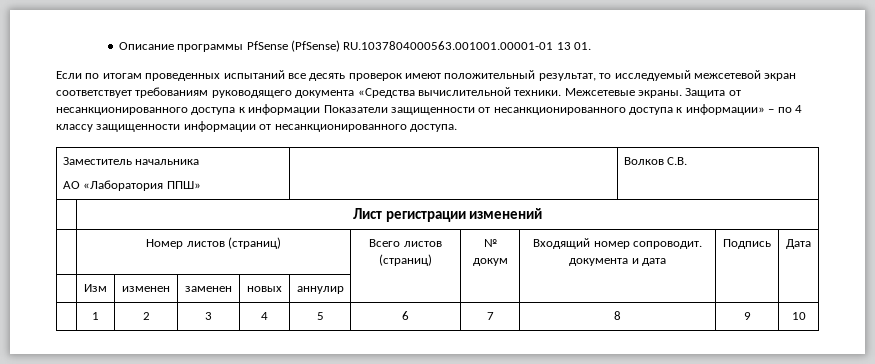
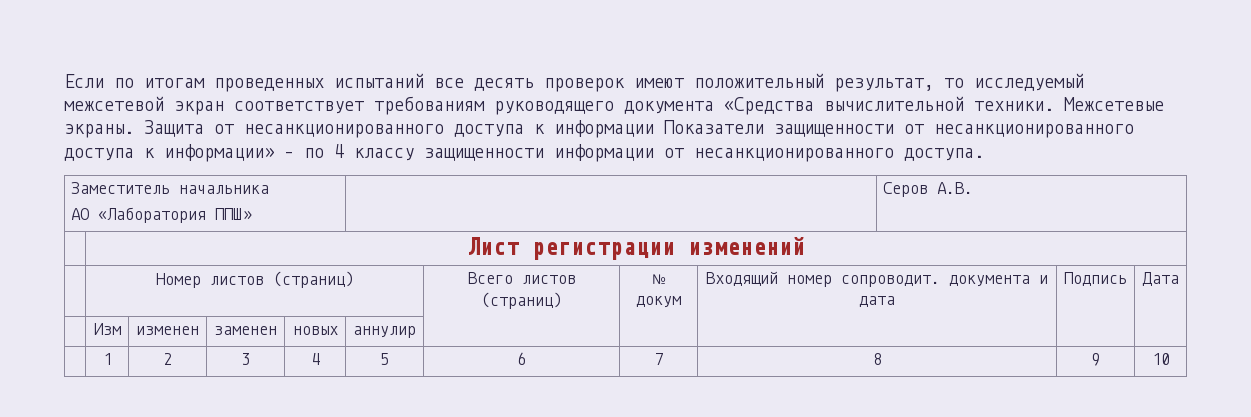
- Описание программы PfSense (PfSense) RU.1037804000563.001001.00001-01 13 01.
  Заместитель начальника
- АО «Лаборатория ППШ» | | Волков С.В.
+ АО «Лаборатория ППШ» | | Серов А.В.

